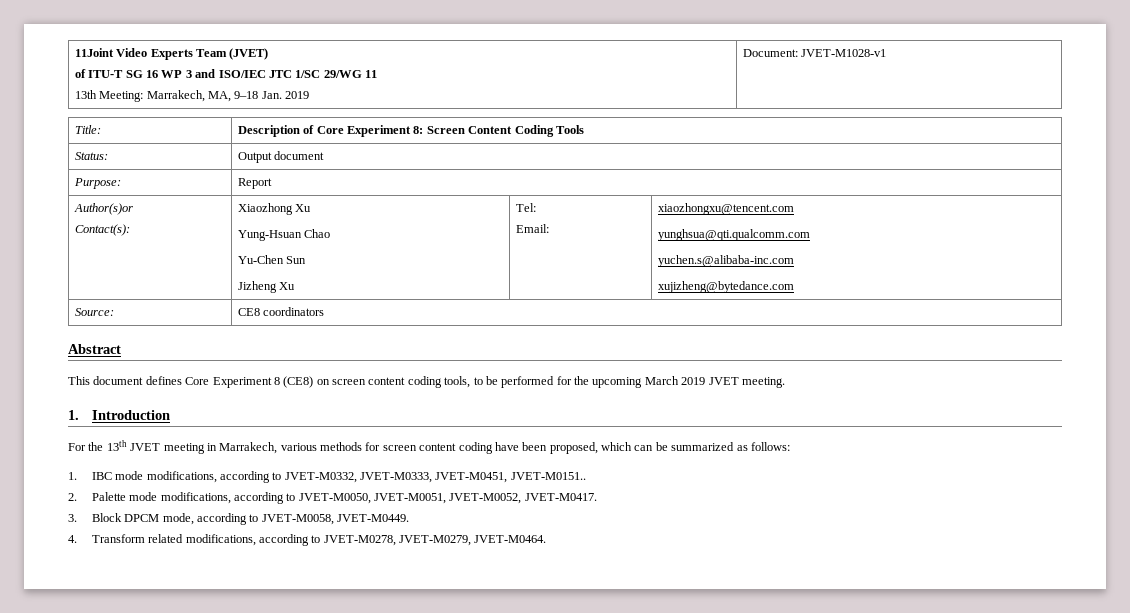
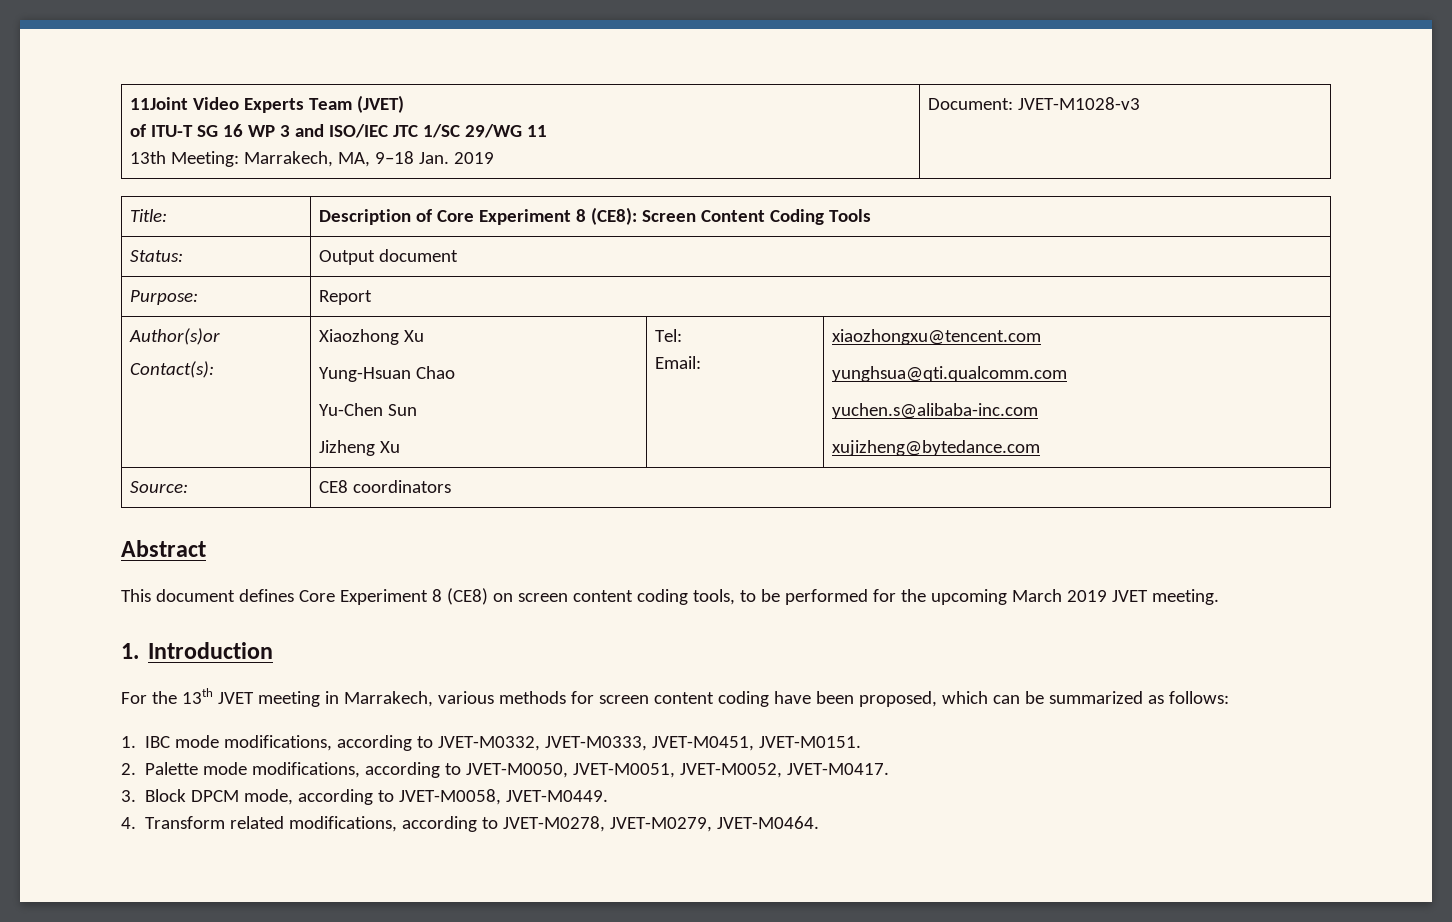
  11Joint Video Experts Team (JVET)
  of ITU-T SG 16 WP 3 and ISO/IEC JTC 1/SC 29/WG 11
- 13th Meeting: Marrakech, MA, 9–18 Jan. 2019 | Document: JVET-M1028-v1
+ 13th Meeting: Marrakech, MA, 9–18 Jan. 2019 | Document: JVET-M1028-v3
- Title: | Description of Core Experiment 8: Screen Content Coding Tools
+ Title: | Description of Core Experiment 8 (CE8): Screen Content Coding Tools
- 1. IBC mode modifications, according to JVET-M0332, JVET-M0333, JVET-M0451, JVET-M0151..
+ 1. IBC mode modifications, according to JVET-M0332, JVET-M0333, JVET-M0451, JVET-M0151.

